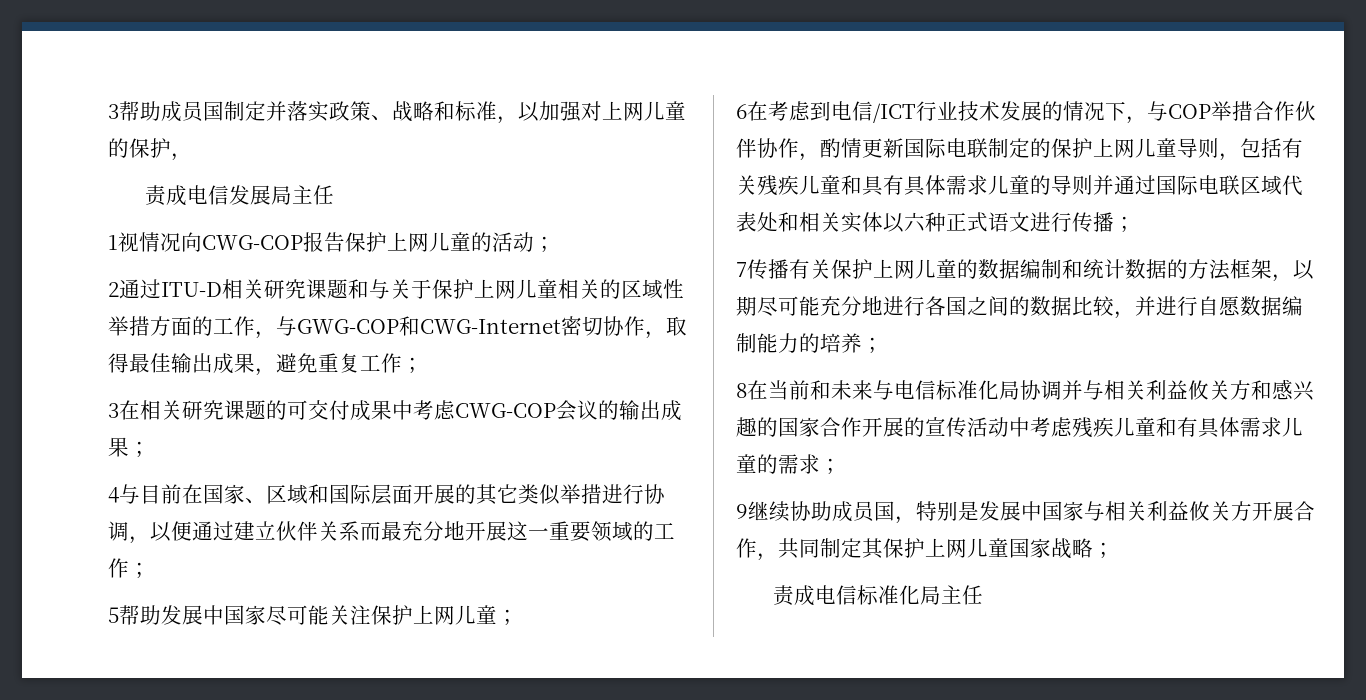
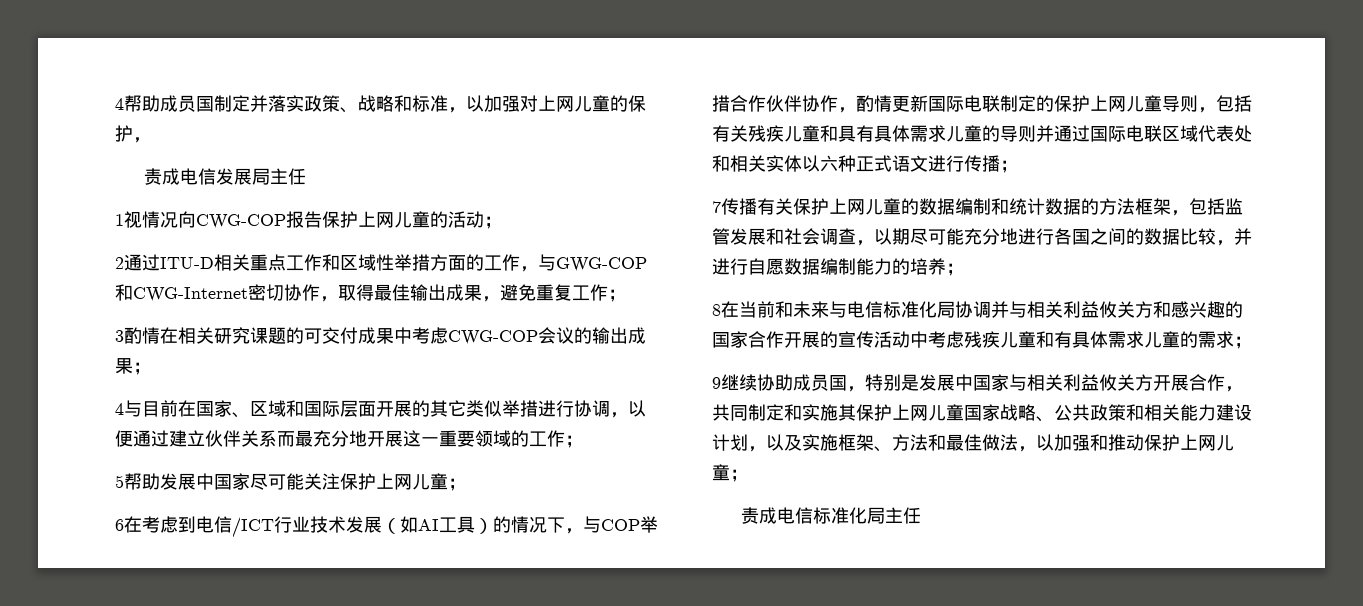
- 3帮助成员国制定并落实政策、战略和标准，以加强对上网儿童的保护，
+ 4帮助成员国制定并落实政策、战略和标准，以加强对上网儿童的保护，
- 2通过ITU-D相关研究课题和与关于保护上网儿童相关的区域性举措方面的工作，与GWG-COP和CWG-Internet密切协作，取得最佳输出成果，避免重复工作；
+ 2通过ITU-D相关重点工作和区域性举措方面的工作，与GWG-COP和CWG-Internet密切协作，取得最佳输出成果，避免重复工作；
- 3在相关研究课题的可交付成果中考虑CWG-COP会议的输出成果；
+ 3酌情在相关研究课题的可交付成果中考虑CWG-COP会议的输出成果；
- 6在考虑到电信/ICT行业技术发展的情况下，与COP举措合作伙伴协作，酌情更新国际电联制定的保护上网儿童导则，包括有关残疾儿童和具有具体需求儿童的导则并通过国际电联区域代表处和相关实体以六种正式语文进行传播；
+ 6在考虑到电信/ICT行业技术发展（如AI工具）的情况下，与COP举措合作伙伴协作，酌情更新国际电联制定的保护上网儿童导则，包括有关残疾儿童和具有具体需求儿童的导则并通过国际电联区域代表处和相关实体以六种正式语文进行传播；
- 7传播有关保护上网儿童的数据编制和统计数据的方法框架，以期尽可能充分地进行各国之间的数据比较，并进行自愿数据编制能力的培养；
+ 7传播有关保护上网儿童的数据编制和统计数据的方法框架，包括监管发展和社会调查，以期尽可能充分地进行各国之间的数据比较，并进行自愿数据编制能力的培养；
- 9继续协助成员国，特别是发展中国家与相关利益攸关方开展合作，共同制定其保护上网儿童国家战略；
+ 9继续协助成员国，特别是发展中国家与相关利益攸关方开展合作，共同制定和实施其保护上网儿童国家战略、公共政策和相关能力建设计划，以及实施框架、方法和最佳做法，以加强和推动保护上网儿童；

